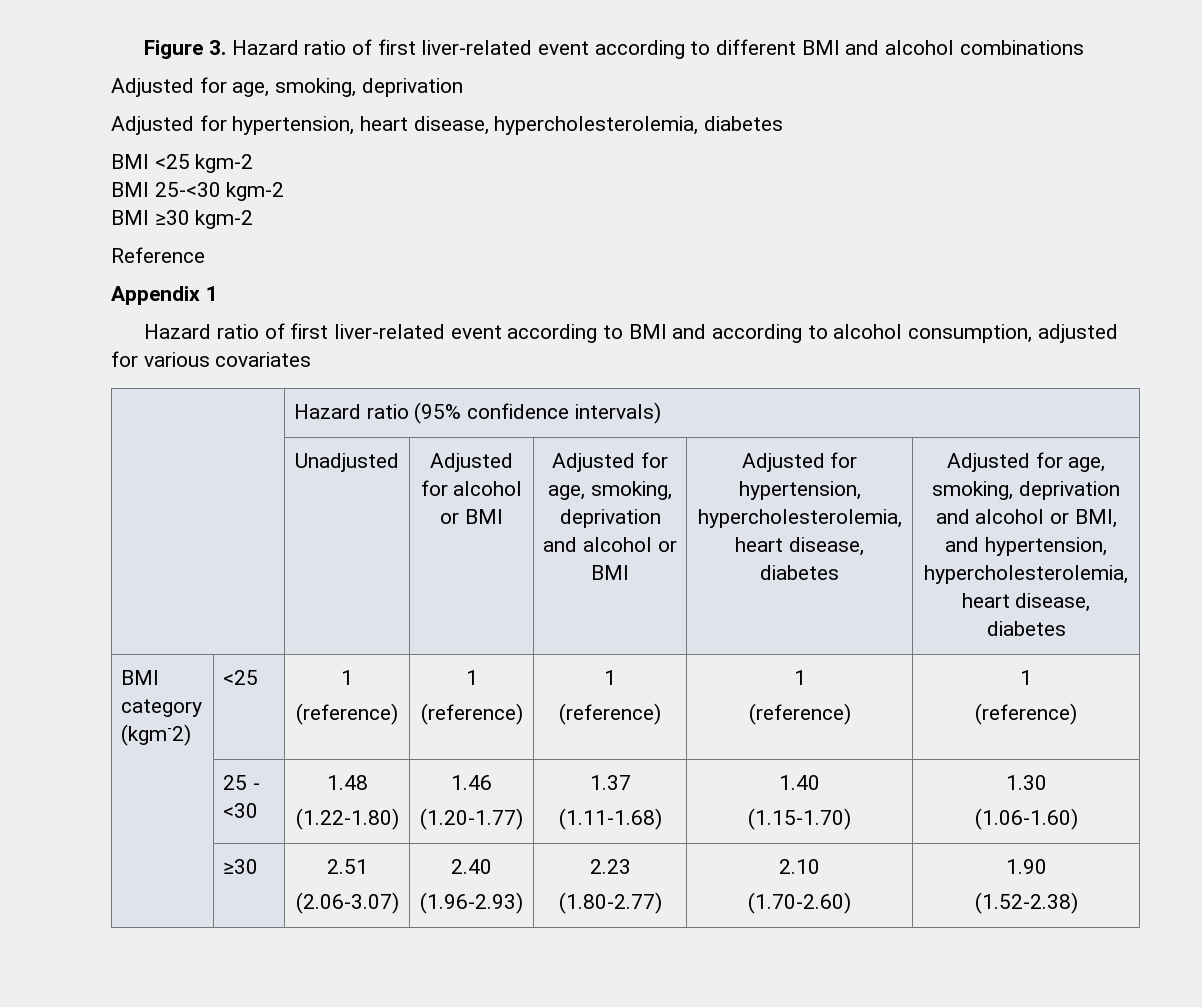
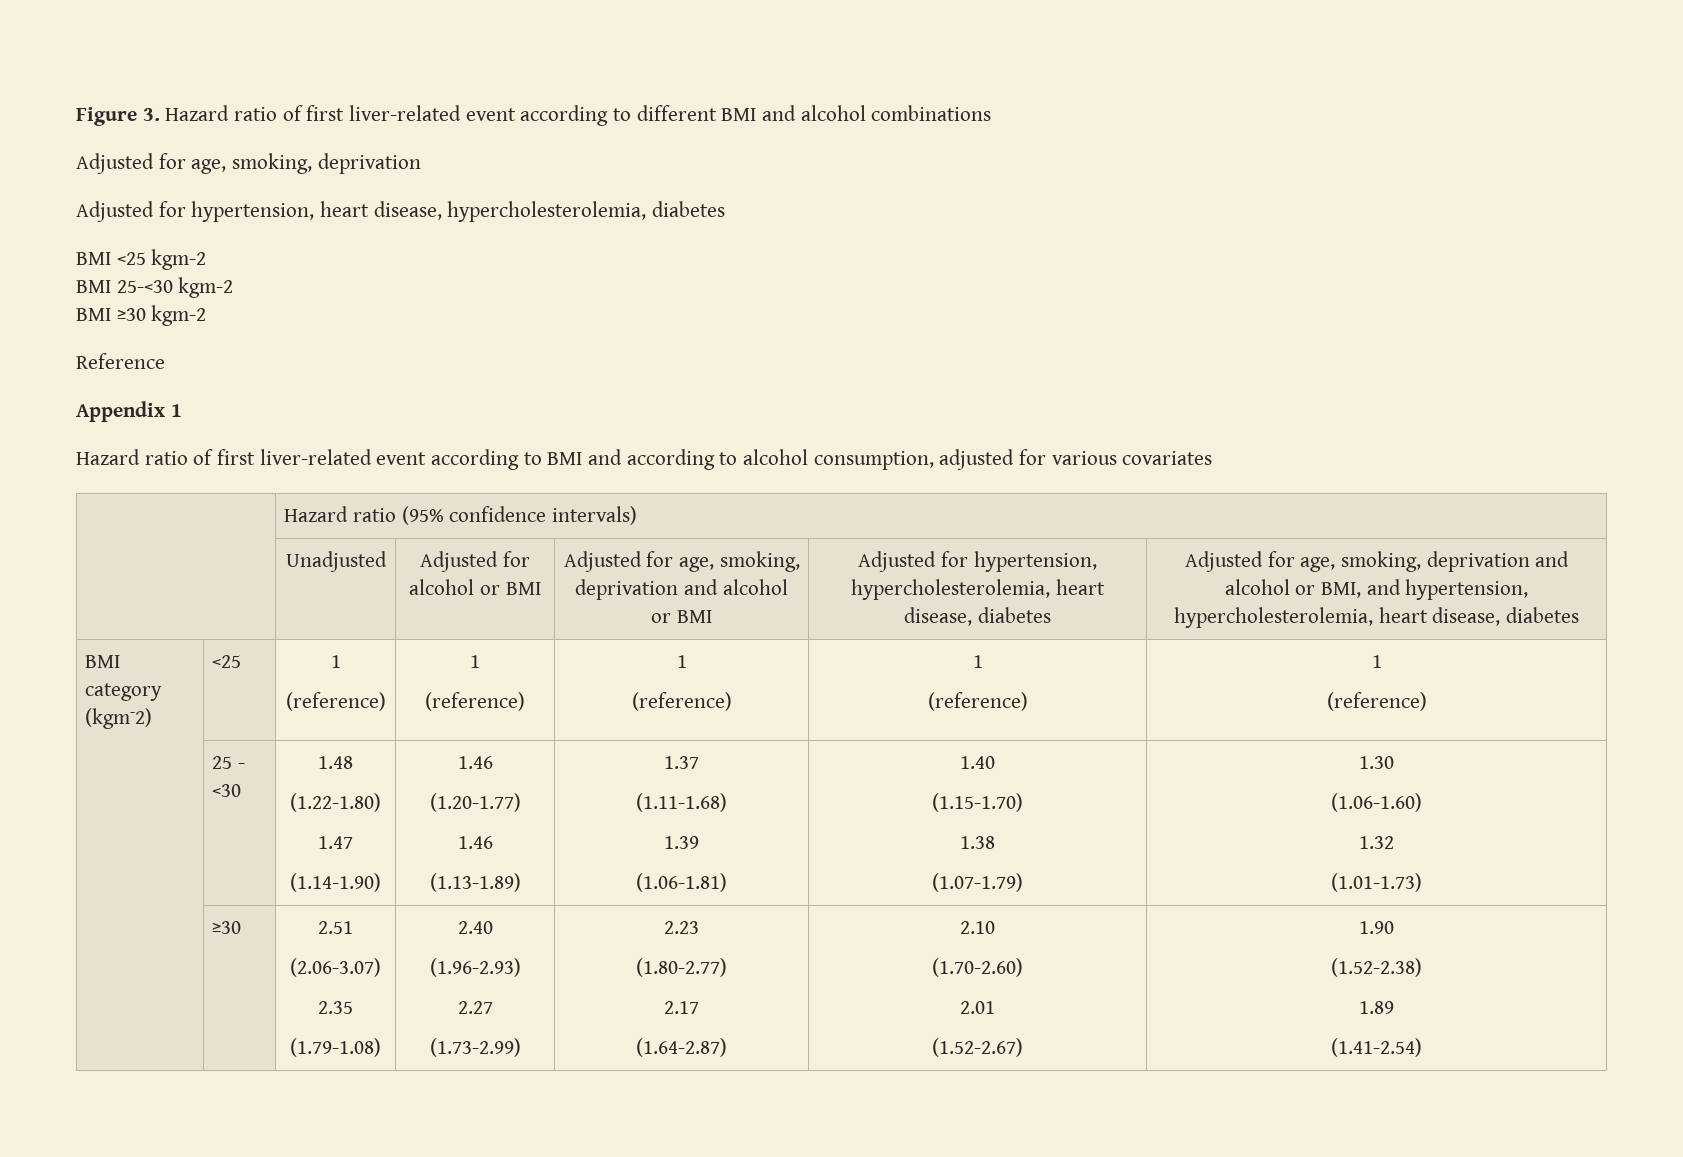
  | 25 - <30 | 1.48
- (1.22-1.80) | 1.46
- (1.20-1.77) | 1.37
- (1.11-1.68) | 1.40
- (1.15-1.70) | 1.30
+ (1.22-1.80)
+ 1.47
+ (1.14-1.90) | 1.46
+ (1.20-1.77)
+ 1.46
+ (1.13-1.89) | 1.37
+ (1.11-1.68)
+ 1.39
+ (1.06-1.81) | 1.40
+ (1.15-1.70)
+ 1.38
+ (1.07-1.79) | 1.30
  (1.06-1.60)
+ 1.32
+ (1.01-1.73)
  | ≥30 | 2.51
- (2.06-3.07) | 2.40
- (1.96-2.93) | 2.23
- (1.80-2.77) | 2.10
- (1.70-2.60) | 1.90
+ (2.06-3.07)
+ 2.35
+ (1.79-1.08) | 2.40
+ (1.96-2.93)
+ 2.27
+ (1.73-2.99) | 2.23
+ (1.80-2.77)
+ 2.17
+ (1.64-2.87) | 2.10
+ (1.70-2.60)
+ 2.01
+ (1.52-2.67) | 1.90
  (1.52-2.38)
+ 1.89
+ (1.41-2.54)

